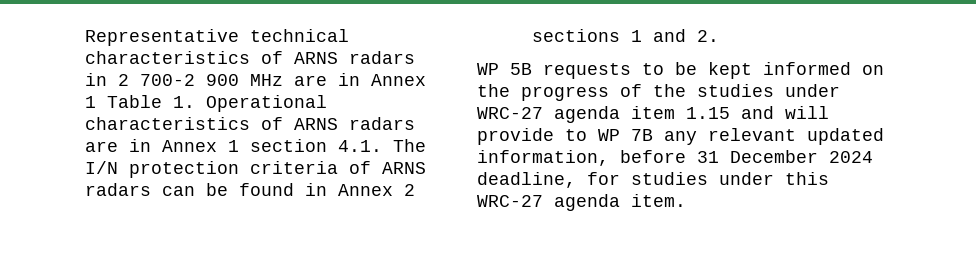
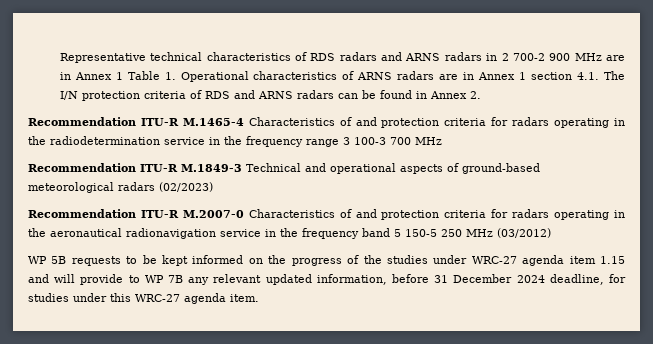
- Representative technical characteristics of ARNS radars in 2 700-2 900 MHz are in Annex 1 Table 1. Operational characteristics of ARNS radars are in Annex 1 section 4.1. The I/N protection criteria of ARNS radars can be found in Annex 2 sections 1 and 2.
+ Representative technical characteristics of RDS radars and ARNS radars in 2 700-2 900 MHz are in Annex 1 Table 1. Operational characteristics of ARNS radars are in Annex 1 section 4.1. The I/N protection criteria of RDS and ARNS radars can be found in Annex 2.
+ Recommendation ITU-R M.1465-4 Characteristics of and protection criteria for radars operating in the radiodetermination service in the frequency range 3 100-3 700 MHz
+ Recommendation ITU-R M.1849-3 Technical and operational aspects of ground-based meteorological radars (02/2023)
+ Recommendation ITU-R M.2007-0 Characteristics of and protection criteria for radars operating in the aeronautical radionavigation service in the frequency band 5 150-5 250 MHz (03/2012)

